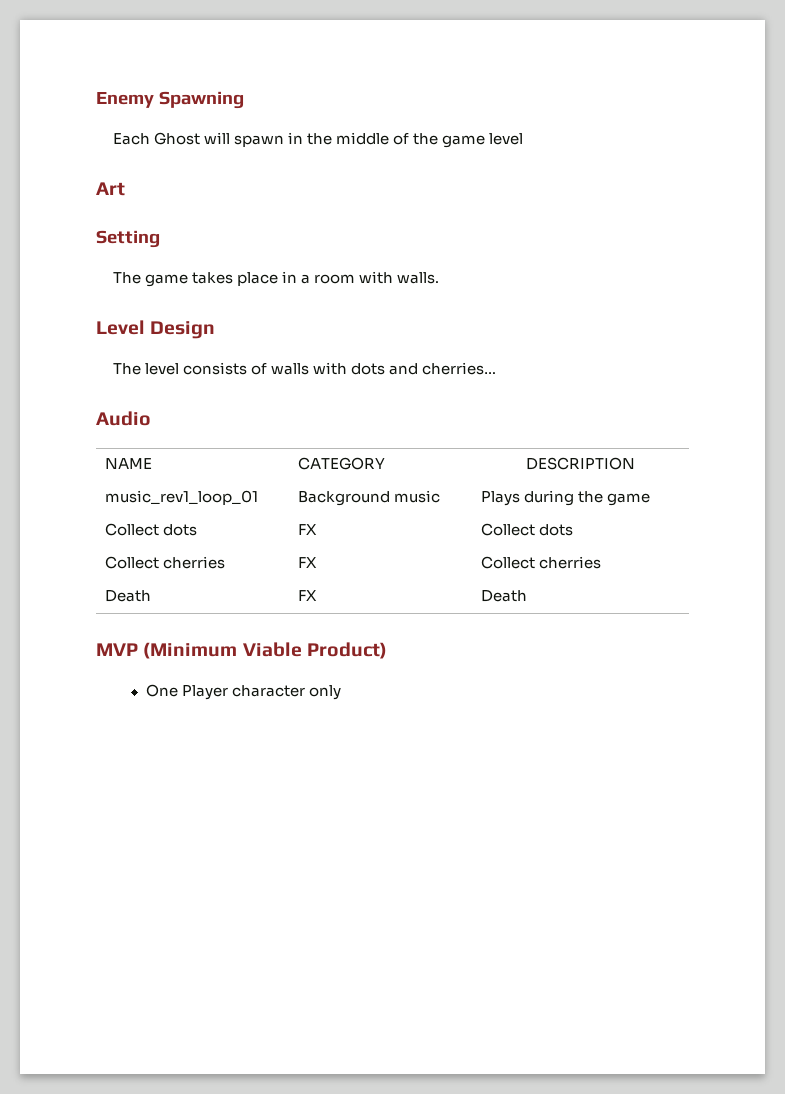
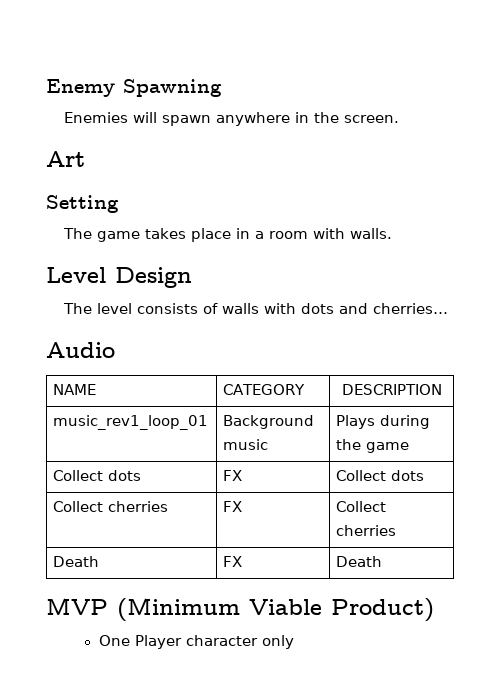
- Each Ghost will spawn in the middle of the game level
+ Enemies will spawn anywhere in the screen.

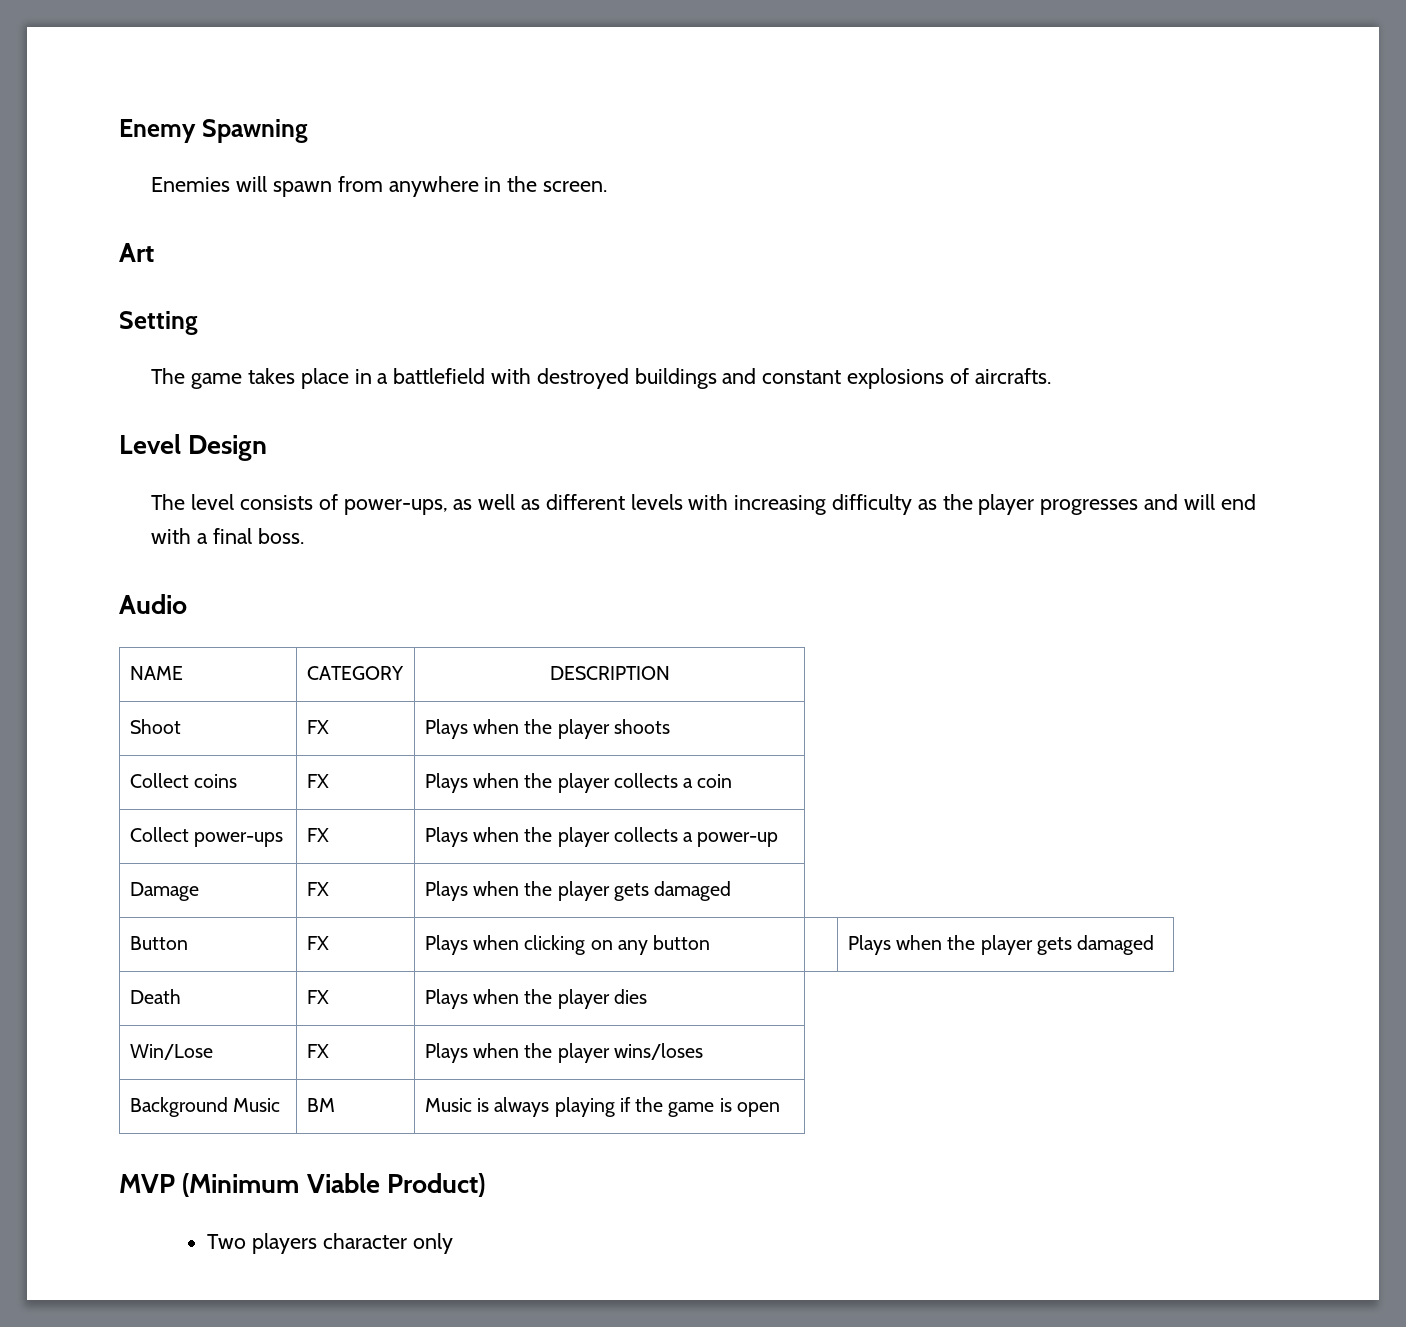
- Enemies will spawn anywhere in the screen.
+ Enemies will spawn from anywhere in the screen.
- The game takes place in a room with walls.
+ The game takes place in a battlefield with destroyed buildings and constant explosions of aircrafts.
- The level consists of walls with dots and cherries…
+ The level consists of power-ups, as well as different levels with increasing difficulty as the player progresses and will end with a final boss.
  Audio
  NAME | CATEGORY | DESCRIPTION
- music_rev1_loop_01 | Background music | Plays during the game
- Collect dots | FX | Collect dots
- Collect cherries | FX | Collect cherries
- Death | FX | Death
+ Shoot | FX | Plays when the player shoots
+ Collect coins | FX | Plays when the player collects a coin
+ Collect power-ups | FX | Plays when the player collects a power-up
+ Damage | FX | Plays when the player gets damaged
+ Button | FX | Plays when clicking on any button | | Plays when the player gets damaged
+ Death | FX | Plays when the player dies
+ Win/Lose | FX | Plays when the player wins/loses
+ Background Music | BM | Music is always playing if the game is open
- One Player character only
+ Two players character only

